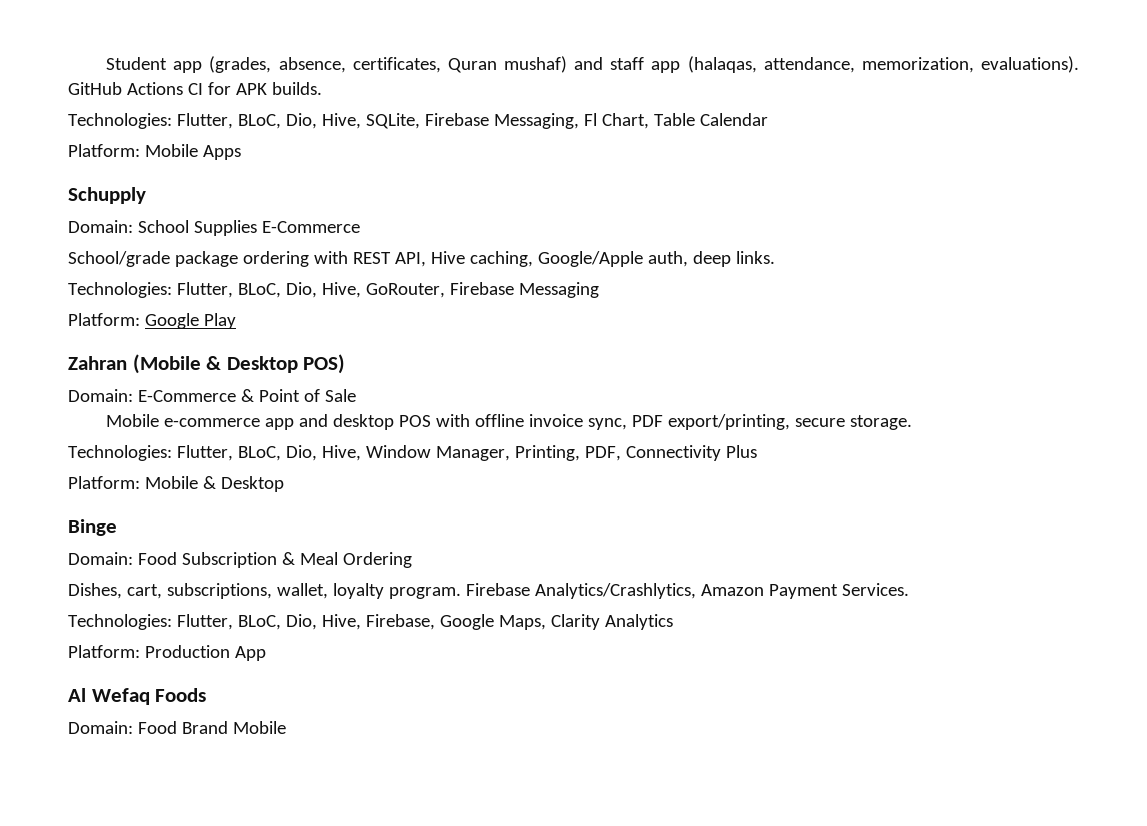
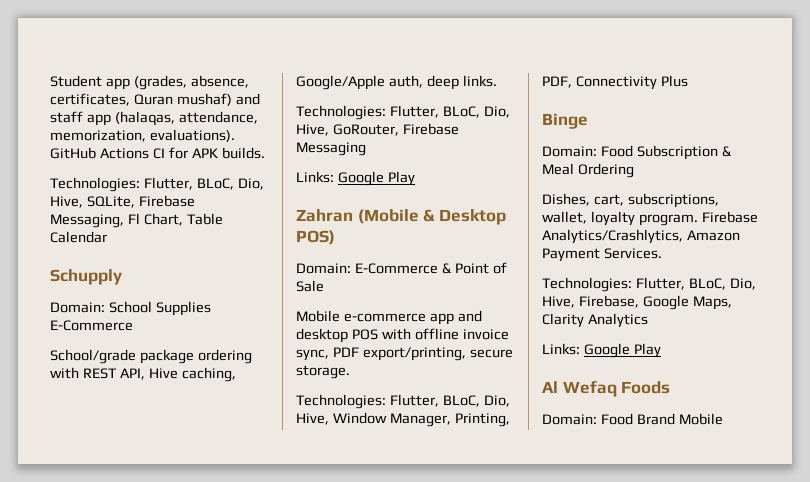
- Platform: Mobile Apps
  Technologies: Flutter, BLoC, Dio, Hive, GoRouter, Firebase Messaging
- Platform: Google Play
+ Links: Google Play
- Platform: Mobile & Desktop
  Technologies: Flutter, BLoC, Dio, Hive, Firebase, Google Maps, Clarity Analytics
- Platform: Production App
+ Links: Google Play

